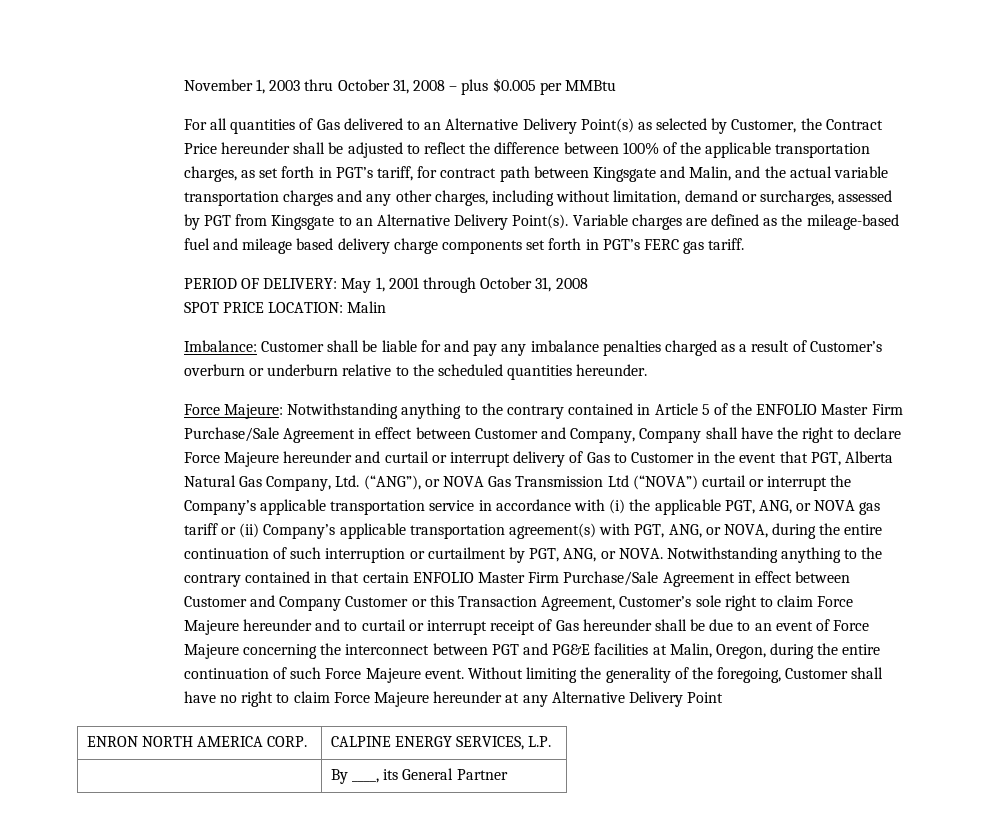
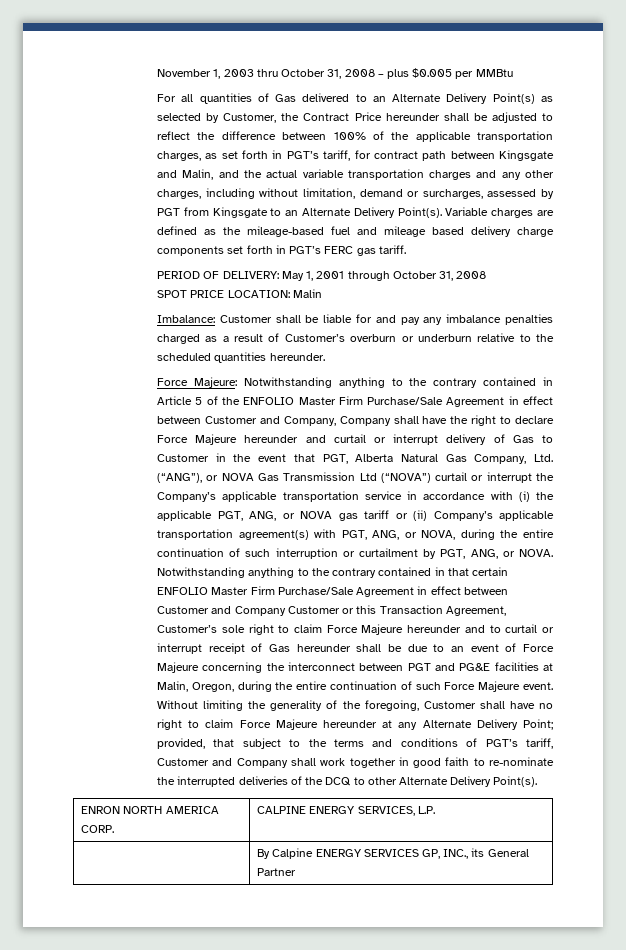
- For all quantities of Gas delivered to an Alternative Delivery Point(s) as selected by Customer, the Contract Price hereunder shall be adjusted to reflect the difference between 100% of the applicable transportation charges, as set forth in PGT’s tariff, for contract path between Kingsgate and Malin, and the actual variable transportation charges and any other charges, including without limitation, demand or surcharges, assessed by PGT from Kingsgate to an Alternative Delivery Point(s).
+ For all quantities of Gas delivered to an Alternate Delivery Point(s) as selected by Customer, the Contract Price hereunder shall be adjusted to reflect the difference between 100% of the applicable transportation charges, as set forth in PGT’s tariff, for contract path between Kingsgate and Malin, and the actual variable transportation charges and any other charges, including without limitation, demand or surcharges, assessed by PGT from Kingsgate to an Alternate Delivery Point(s).
- Without limiting the generality of the foregoing, Customer shall have no right to claim Force Majeure hereunder at any Alternative Delivery Point
+ Without limiting the generality of the foregoing, Customer shall have no right to claim Force Majeure hereunder at any Alternate Delivery Point; provided, that subject to the terms and conditions of PGT’s tariff, Customer and Company shall work together in good faith to re-nominate the interrupted deliveries of the DCQ to other Alternate Delivery Point(s).
- | By ____, its General Partner
+ | By Calpine ENERGY SERVICES GP, INC., its General Partner

